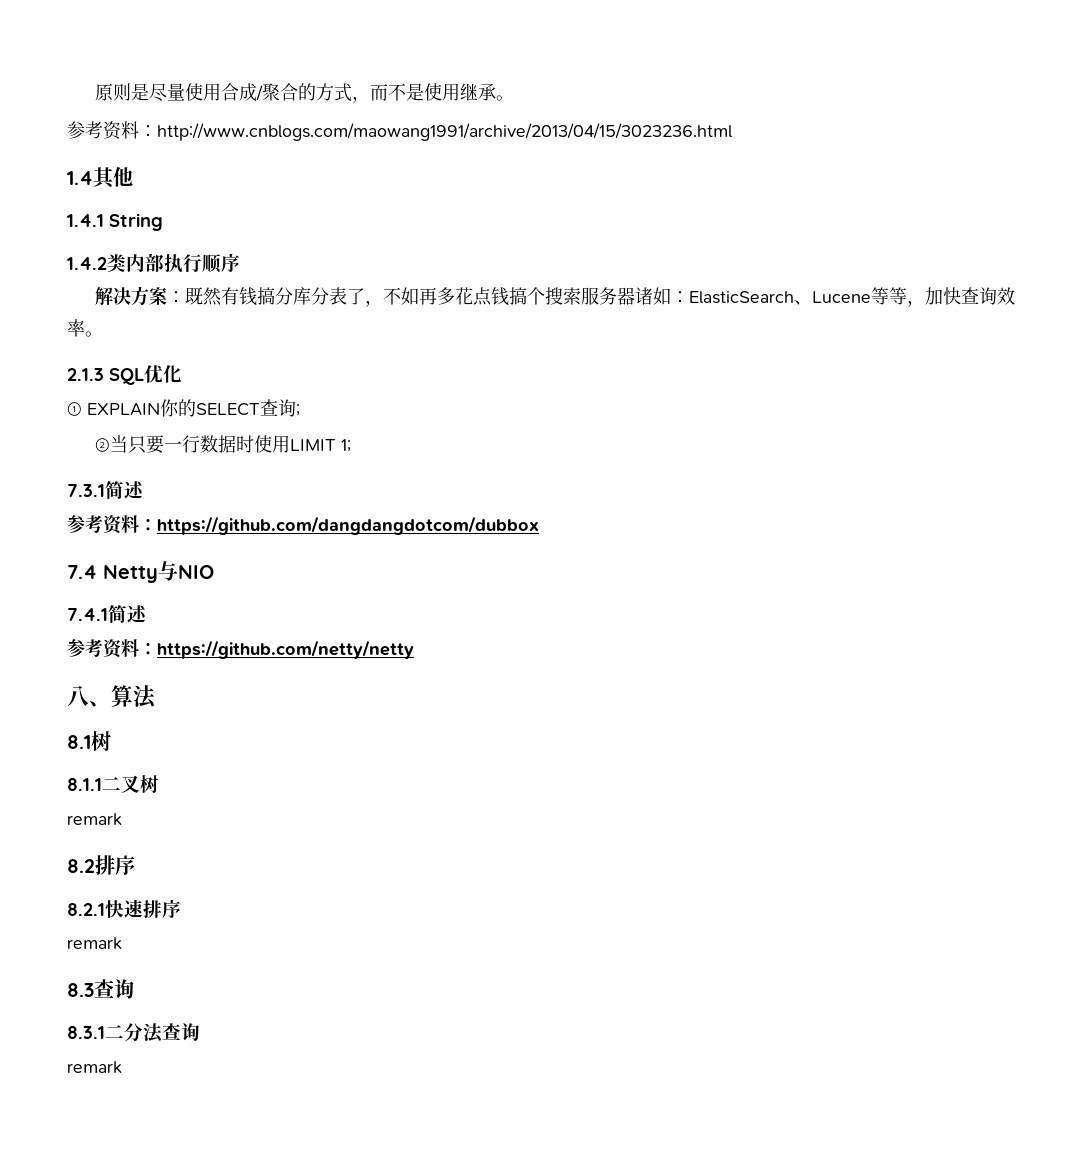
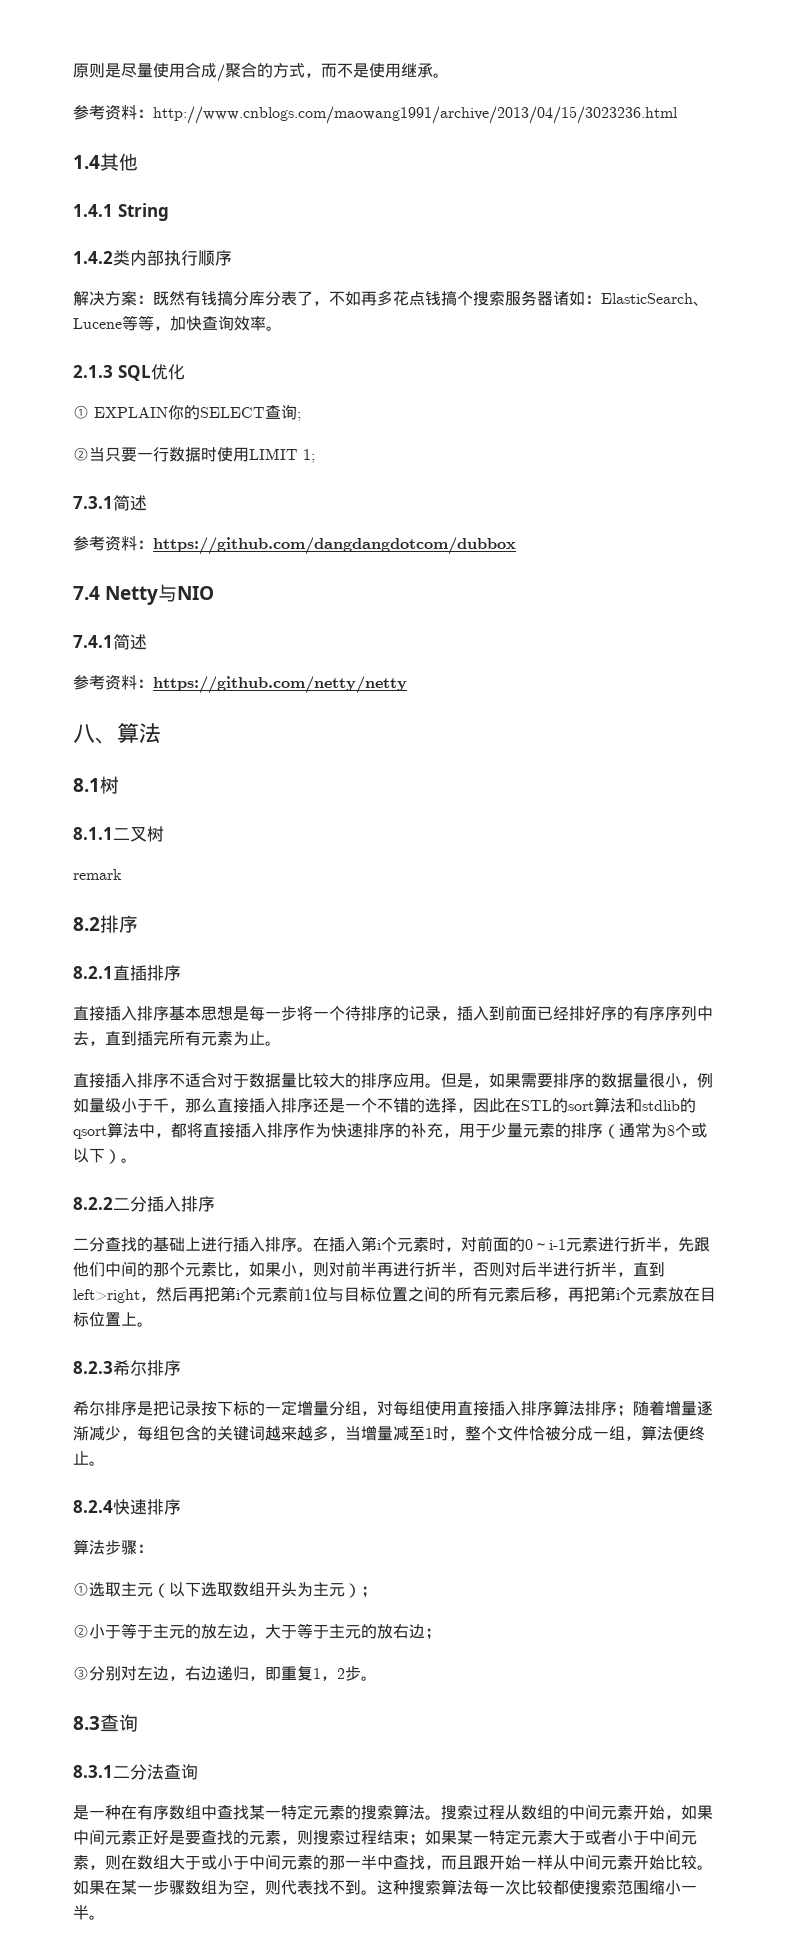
- 8.2.1快速排序
- remark
+ 8.2.1直插排序
+ 直接插入排序基本思想是每一步将一个待排序的记录，插入到前面已经排好序的有序序列中去，直到插完所有元素为止。
+ 直接插入排序不适合对于数据量比较大的排序应用。但是，如果需要排序的数据量很小，例如量级小于千，那么直接插入排序还是一个不错的选择，因此在STL的sort算法和stdlib的qsort算法中，都将直接插入排序作为快速排序的补充，用于少量元素的排序（通常为8个或以下）。
+ 8.2.2二分插入排序
+ 二分查找的基础上进行插入排序。在插入第i个元素时，对前面的0～i-1元素进行折半，先跟他们中间的那个元素比，如果小，则对前半再进行折半，否则对后半进行折半，直到left>right，然后再把第i个元素前1位与目标位置之间的所有元素后移，再把第i个元素放在目标位置上。
+ 8.2.3希尔排序
+ 希尔排序是把记录按下标的一定增量分组，对每组使用直接插入排序算法排序；随着增量逐渐减少，每组包含的关键词越来越多，当增量减至1时，整个文件恰被分成一组，算法便终止。
+ 8.2.4快速排序
+ 算法步骤：
+ ①选取主元（以下选取数组开头为主元）；
+ ②小于等于主元的放左边，大于等于主元的放右边；
+ ③分别对左边，右边递归，即重复1，2步。
  8.3.1二分法查询
- remark
+ 是一种在有序数组中查找某一特定元素的搜索算法。搜索过程从数组的中间元素开始，如果中间元素正好是要查找的元素，则搜索过程结束；如果某一特定元素大于或者小于中间元素，则在数组大于或小于中间元素的那一半中查找，而且跟开始一样从中间元素开始比较。如果在某一步骤数组为空，则代表找不到。这种搜索算法每一次比较都使搜索范围缩小一半。

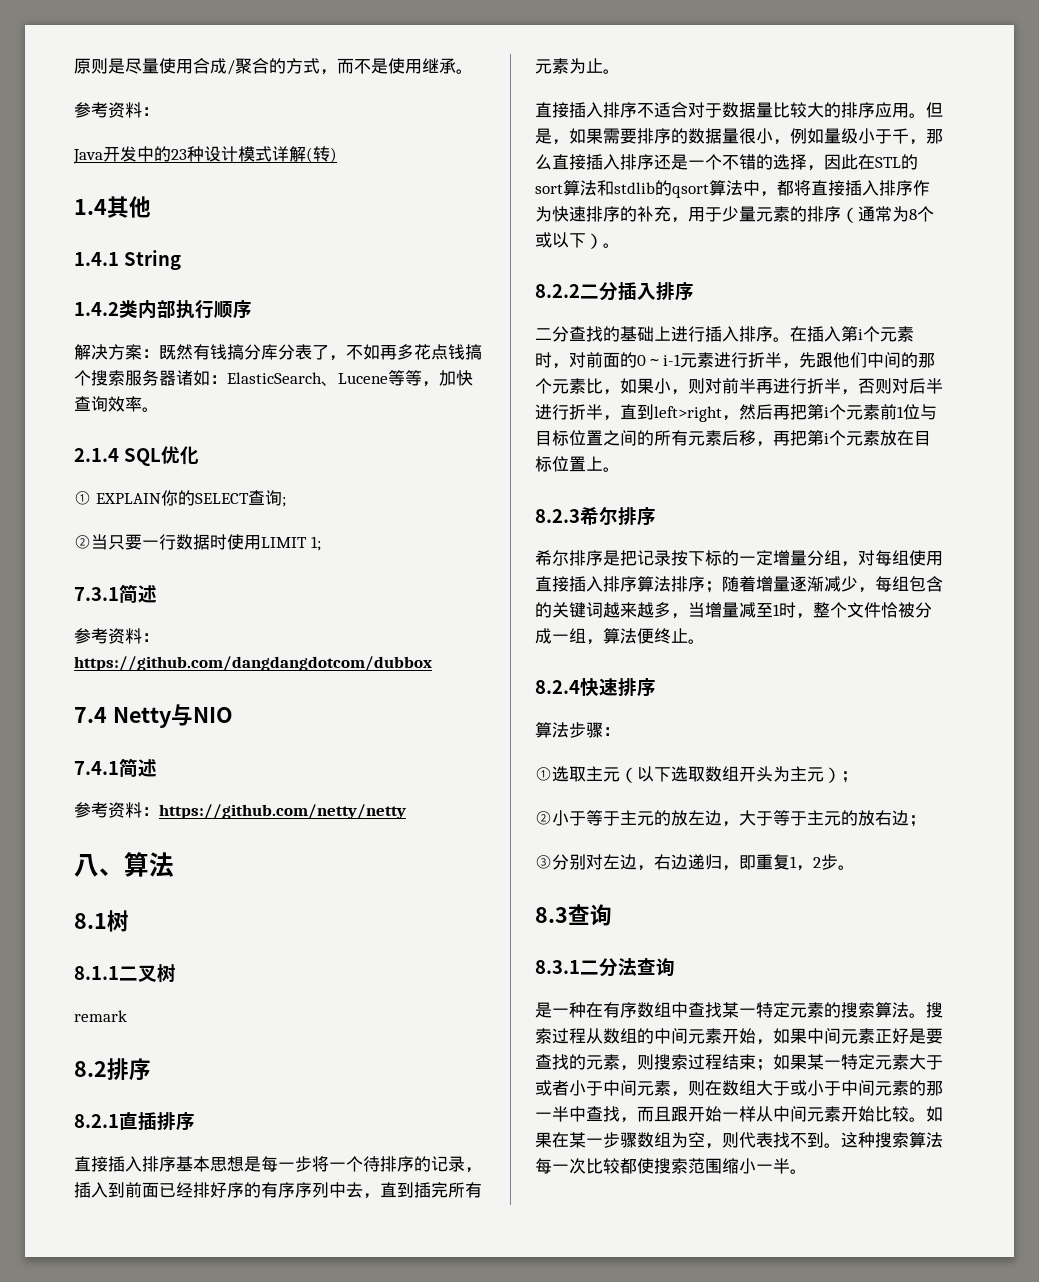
  原则是尽量使用合成/聚合的方式，而不是使用继承。
- 参考资料：http://www.cnblogs.com/maowang1991/archive/2013/04/15/3023236.html
+ 参考资料：
+ Java开发中的23种设计模式详解(转)
- 2.1.3 SQL优化
+ 2.1.4 SQL优化

